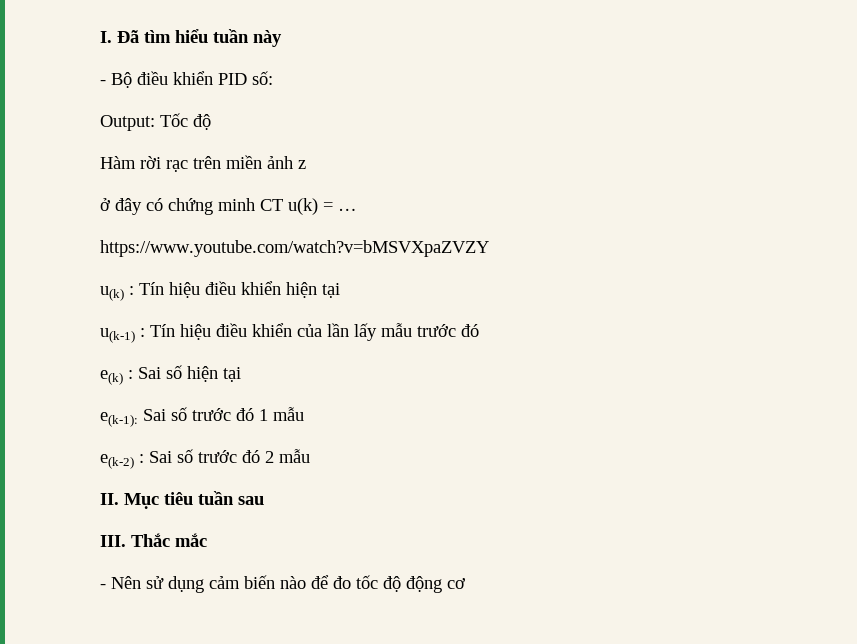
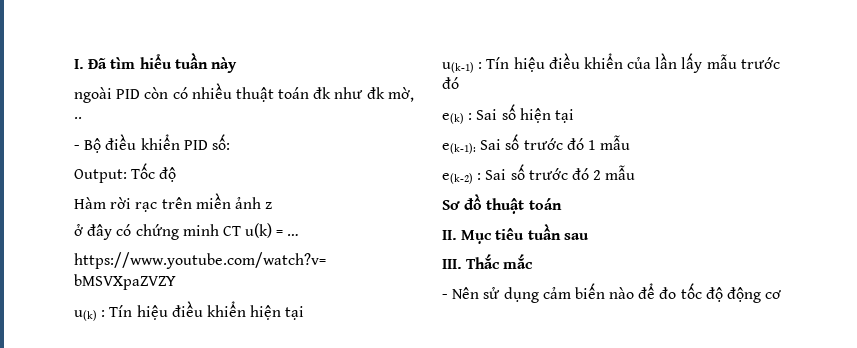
+ ngoài PID còn có nhiều thuật toán đk như đk mờ, ..
+ Sơ đồ thuật toán

